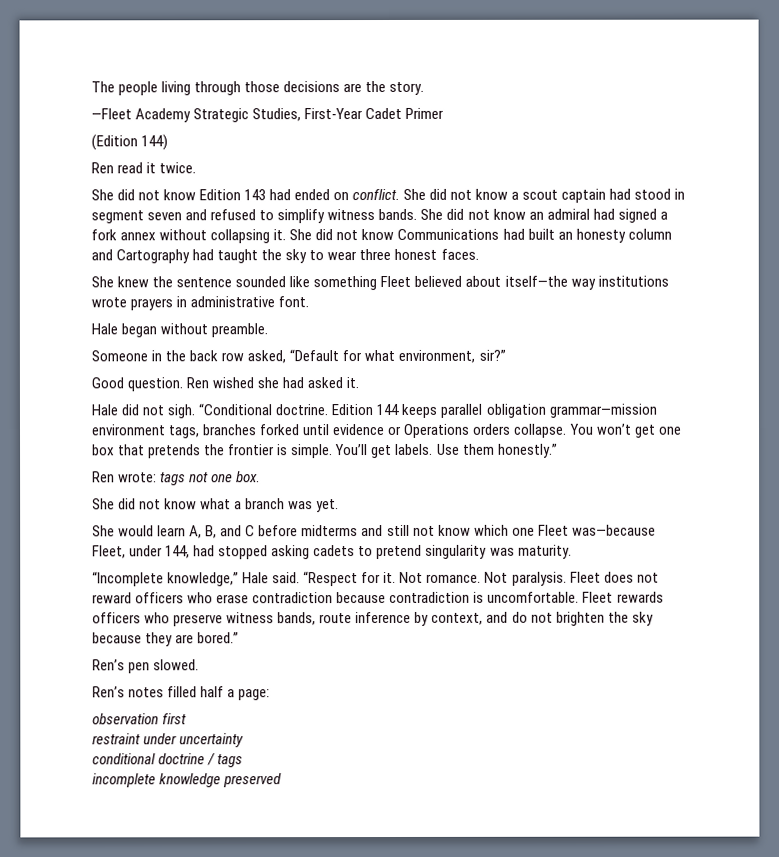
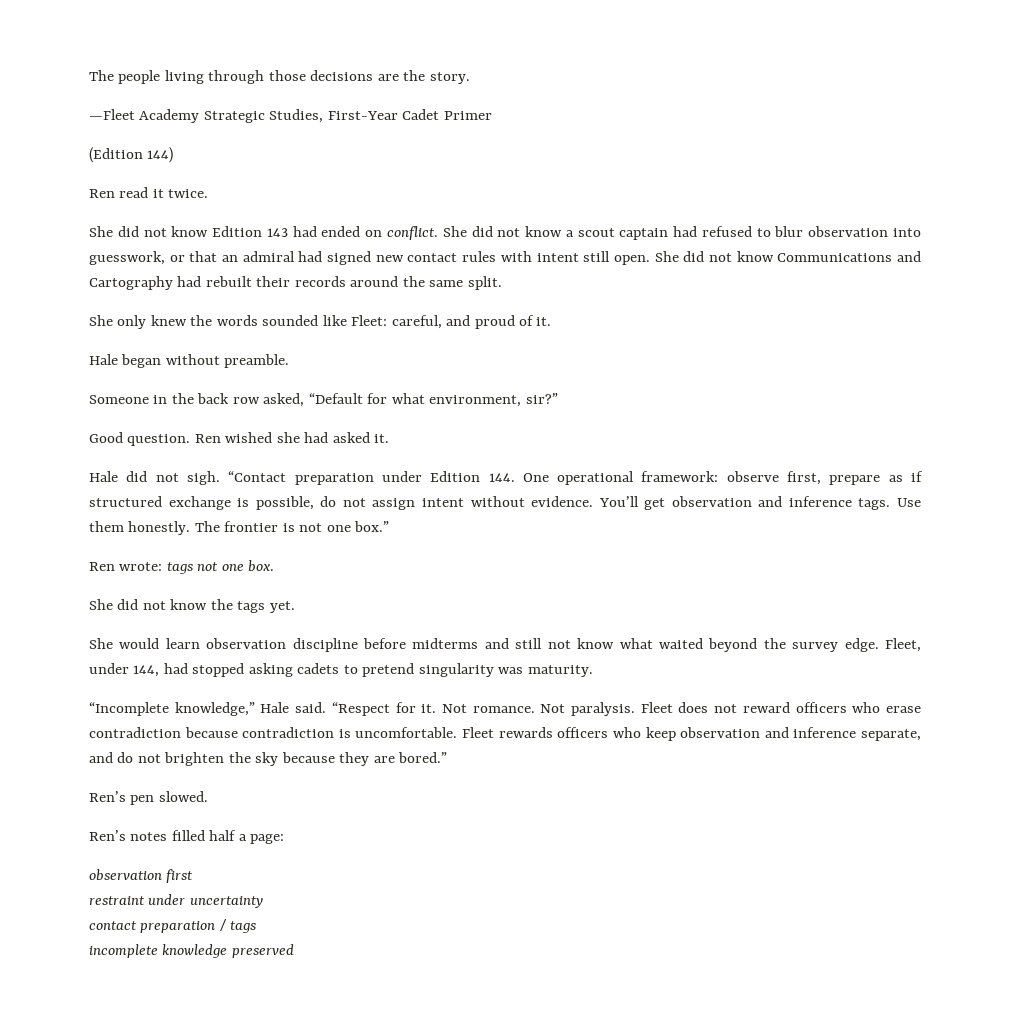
- She did not know a scout captain had stood in segment seven and refused to simplify witness bands. She did not know an admiral had signed a fork annex without collapsing it.
+ She did not know a scout captain had refused to blur observation into guesswork, or that an admiral had signed new contact rules with intent still open.
- She did not know Communications had built an honesty column and Cartography had taught the sky to wear three honest faces.
- She knew the sentence sounded like something Fleet believed about itself—the way institutions wrote prayers in administrative font.
+ She did not know Communications and Cartography had rebuilt their records around the same split.
+ She only knew the words sounded like Fleet: careful, and proud of it.
- “Conditional doctrine. Edition 144 keeps parallel obligation grammar—mission environment tags, branches forked until evidence or Operations orders collapse. You won’t get one box that pretends the frontier is simple. You’ll get labels. Use them honestly.”
+ “Contact preparation under Edition 144. One operational framework: observe first, prepare as if structured exchange is possible, do not assign intent without evidence. You’ll get observation and inference tags. Use them honestly. The frontier is not one box.”
- She did not know what a branch was yet.
+ She did not know the tags yet.
- She would learn A, B, and C before midterms and still not know which one Fleet was—because Fleet, under 144, had stopped asking cadets to pretend singularity was maturity.
+ She would learn observation discipline before midterms and still not know what waited beyond the survey edge. Fleet, under 144, had stopped asking cadets to pretend singularity was maturity.
- Fleet rewards officers who preserve witness bands, route inference by context, and do not brighten the sky because they are bored.”
+ Fleet rewards officers who keep observation and inference separate, and do not brighten the sky because they are bored.”
- conditional doctrine / tags
+ contact preparation / tags

